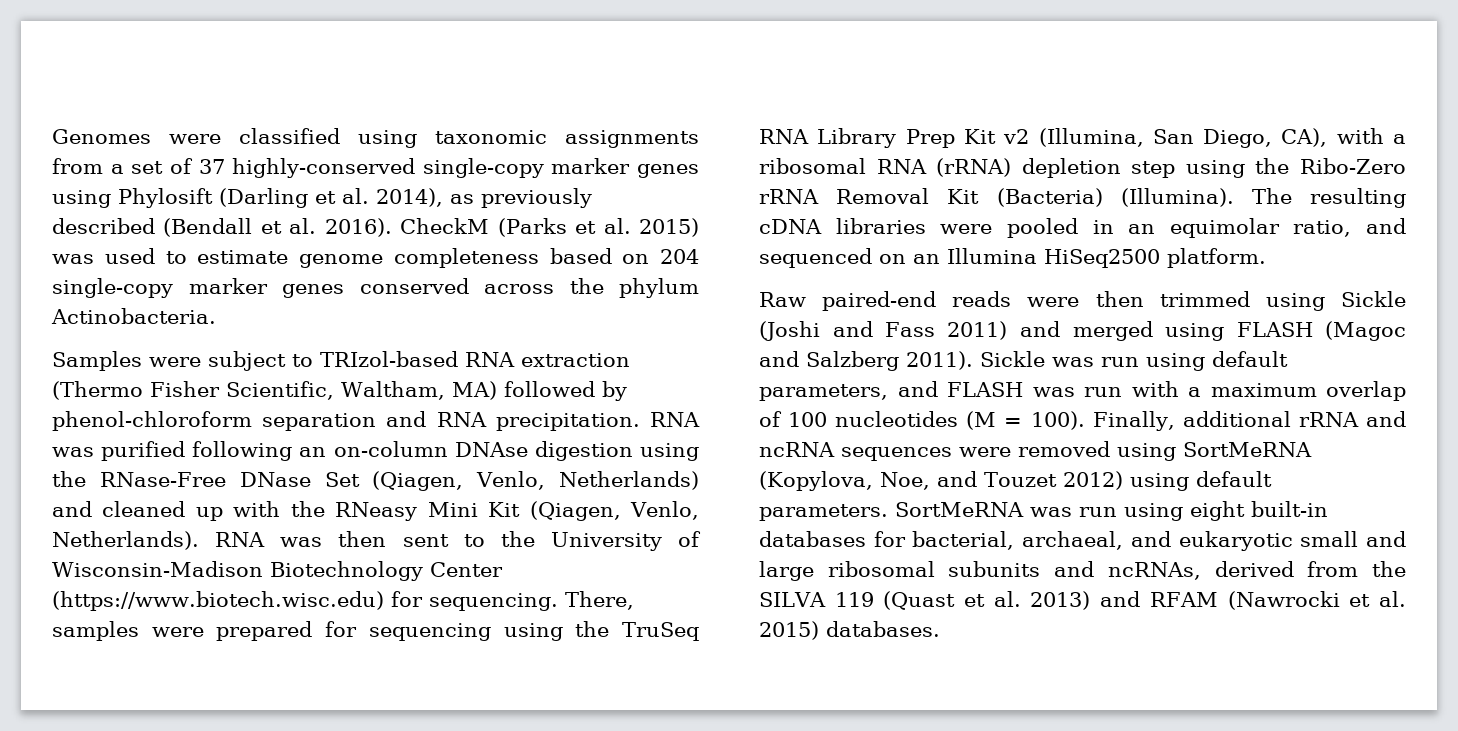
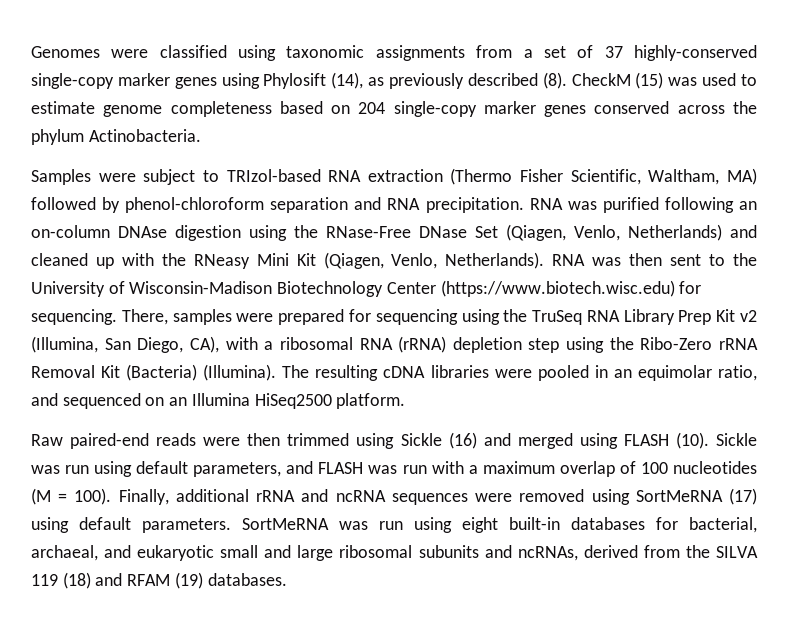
- Genomes were classified using taxonomic assignments from a set of 37 highly-conserved single-copy marker genes using Phylosift (Darling et al. 2014), as previously described (Bendall et al. 2016). CheckM (Parks et al. 2015) was used to estimate genome completeness based on 204 single-copy marker genes conserved across the phylum Actinobacteria.
+ Genomes were classified using taxonomic assignments from a set of 37 highly-conserved single-copy marker genes using Phylosift (14), as previously described (8). CheckM (15) was used to estimate genome completeness based on 204 single-copy marker genes conserved across the phylum Actinobacteria.
- Raw paired-end reads were then trimmed using Sickle (Joshi and Fass 2011) and merged using FLASH (Magoc and Salzberg 2011).
+ Raw paired-end reads were then trimmed using Sickle (16) and merged using FLASH (10).
- Finally, additional rRNA and ncRNA sequences were removed using SortMeRNA (Kopylova, Noe, and Touzet 2012) using default parameters.
+ Finally, additional rRNA and ncRNA sequences were removed using SortMeRNA (17) using default parameters.
- SortMeRNA was run using eight built-in databases for bacterial, archaeal, and eukaryotic small and large ribosomal subunits and ncRNAs, derived from the SILVA 119 (Quast et al. 2013) and RFAM (Nawrocki et al. 2015) databases.
+ SortMeRNA was run using eight built-in databases for bacterial, archaeal, and eukaryotic small and large ribosomal subunits and ncRNAs, derived from the SILVA 119 (18) and RFAM (19) databases.

